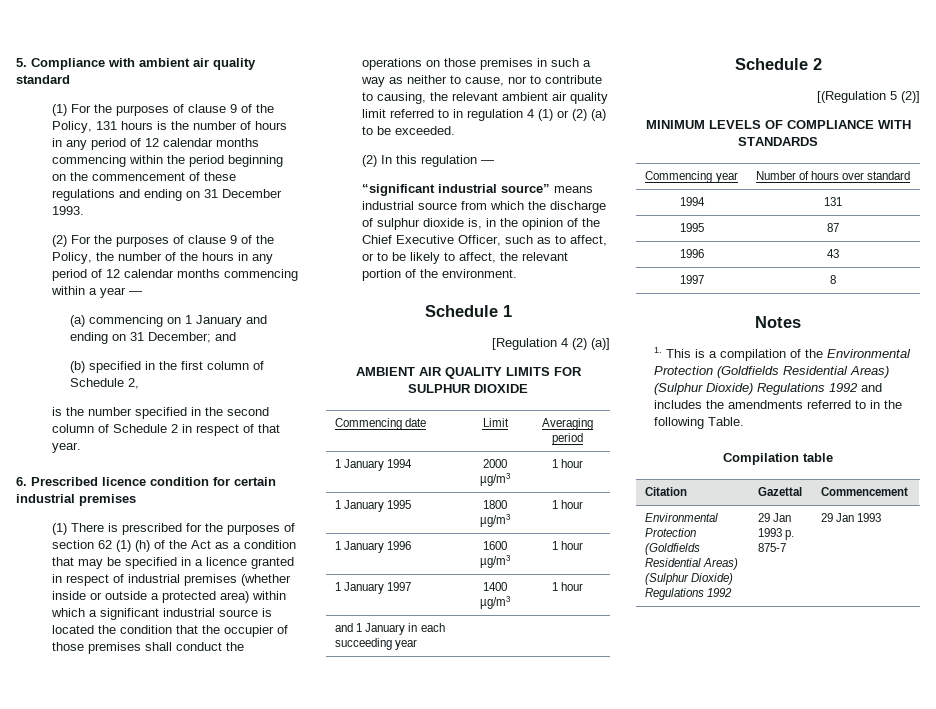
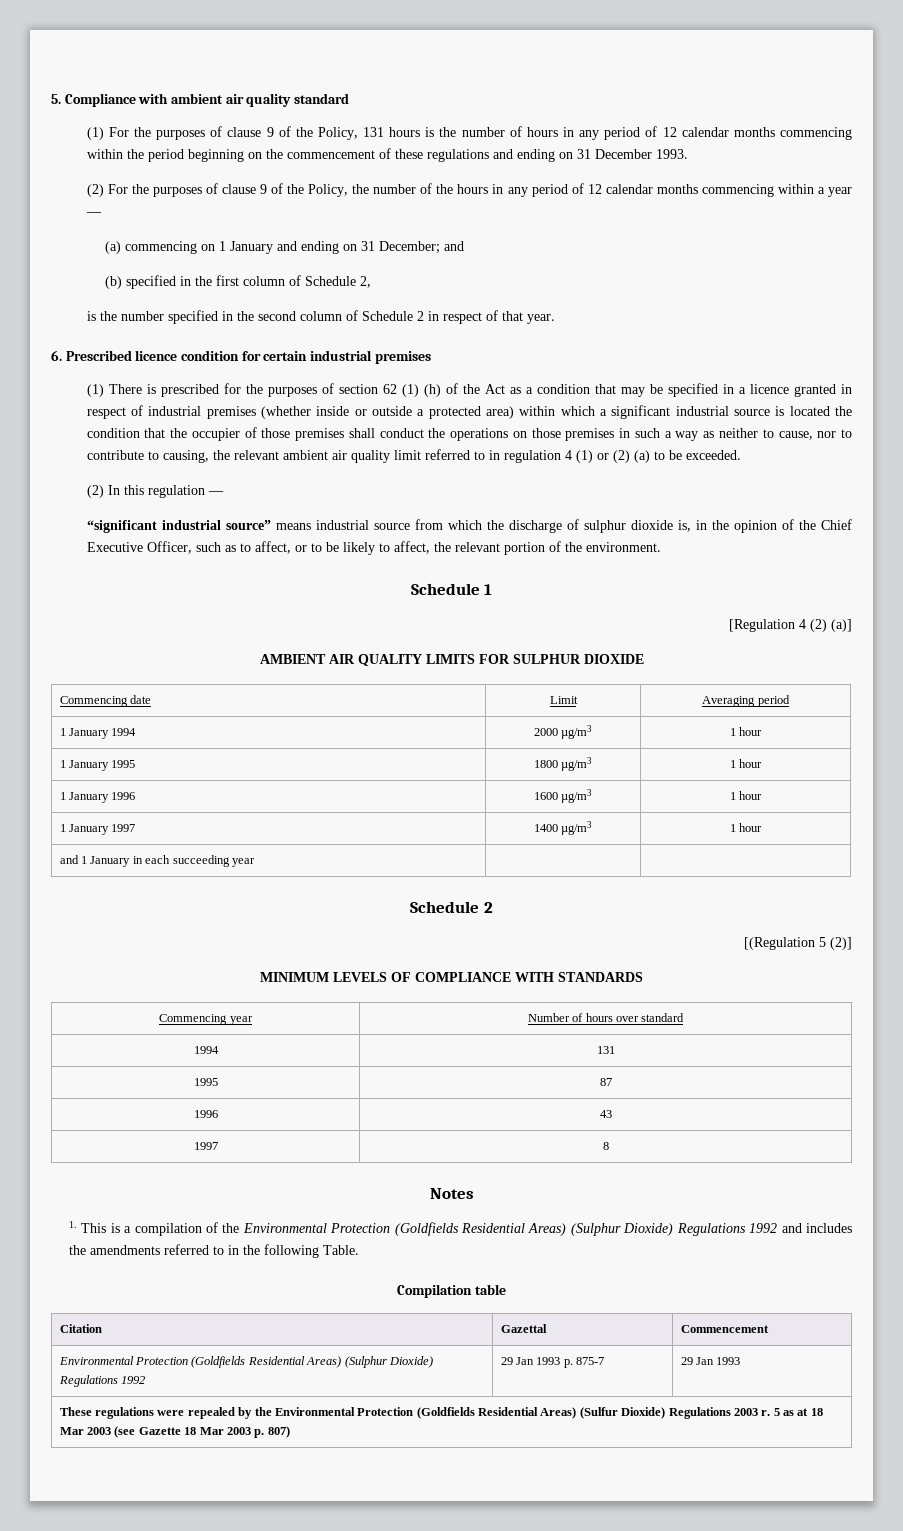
+ These regulations were repealed by the Environmental Protection (Goldfields Residential Areas) (Sulfur Dioxide) Regulations 2003 r. 5 as at 18 Mar 2003 (see Gazette 18 Mar 2003 p. 807)

